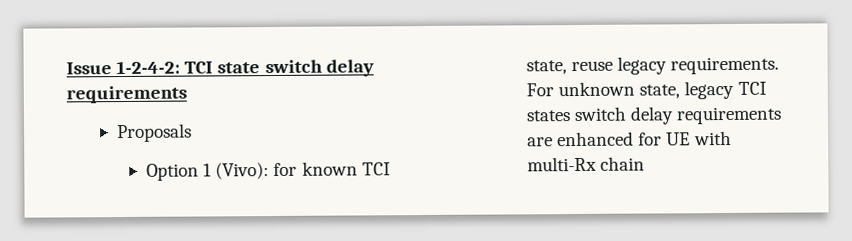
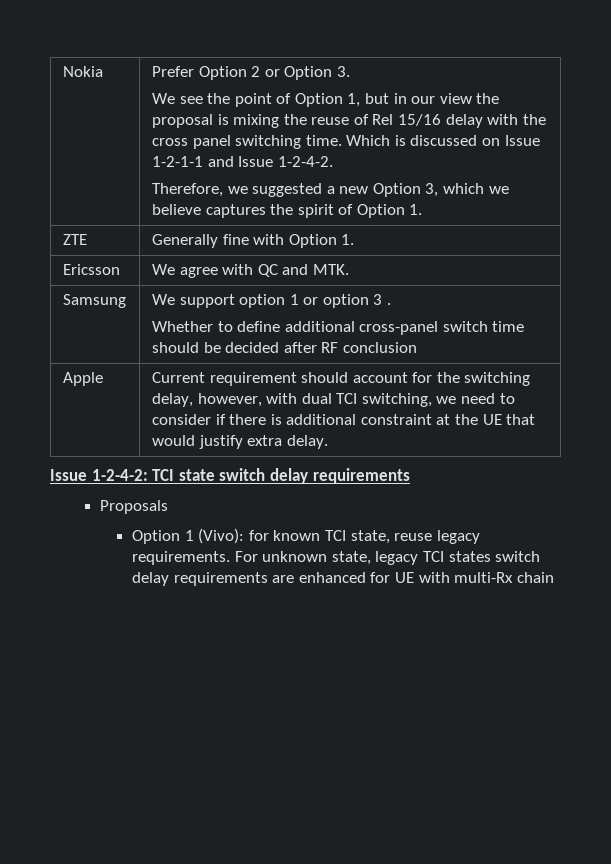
+ Nokia | Prefer Option 2 or Option 3.
+ We see the point of Option 1, but in our view the proposal is mixing the reuse of Rel 15/16 delay with the cross panel switching time. Which is discussed on Issue 1-2-1-1 and Issue 1-2-4-2.
+ Therefore, we suggested a new Option 3, which we believe captures the spirit of Option 1.
+ ZTE | Generally fine with Option 1.
+ Ericsson | We agree with QC and MTK.
+ Samsung | We support option 1 or option 3 .
+ Whether to define additional cross-panel switch time should be decided after RF conclusion
+ Apple | Current requirement should account for the switching delay, however, with dual TCI switching, we need to consider if there is additional constraint at the UE that would justify extra delay.

